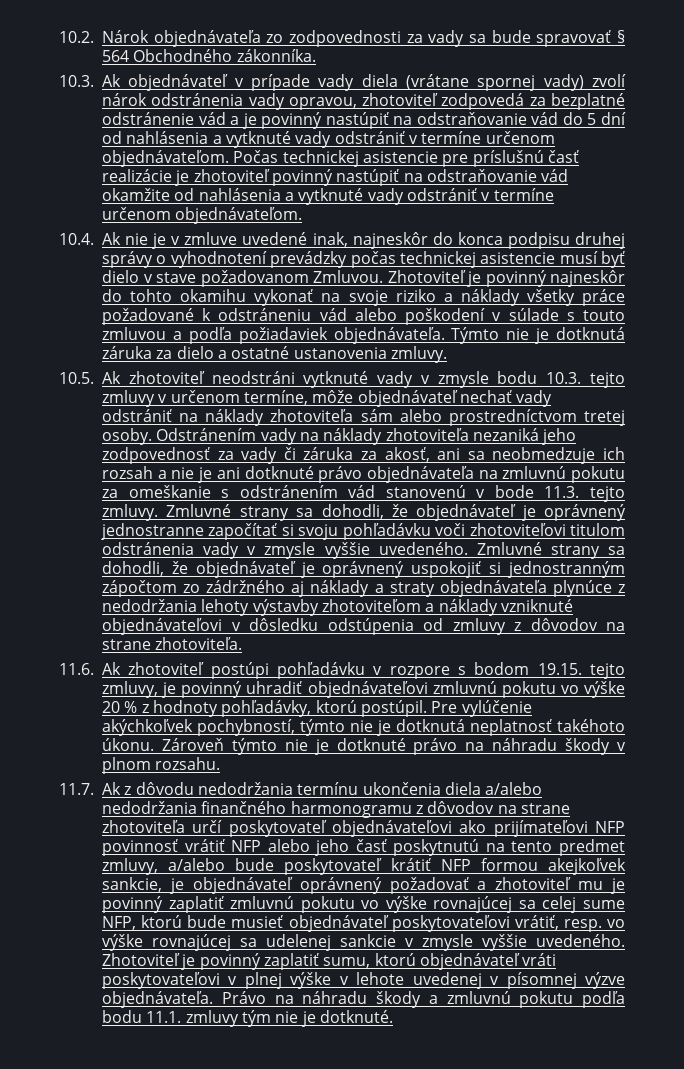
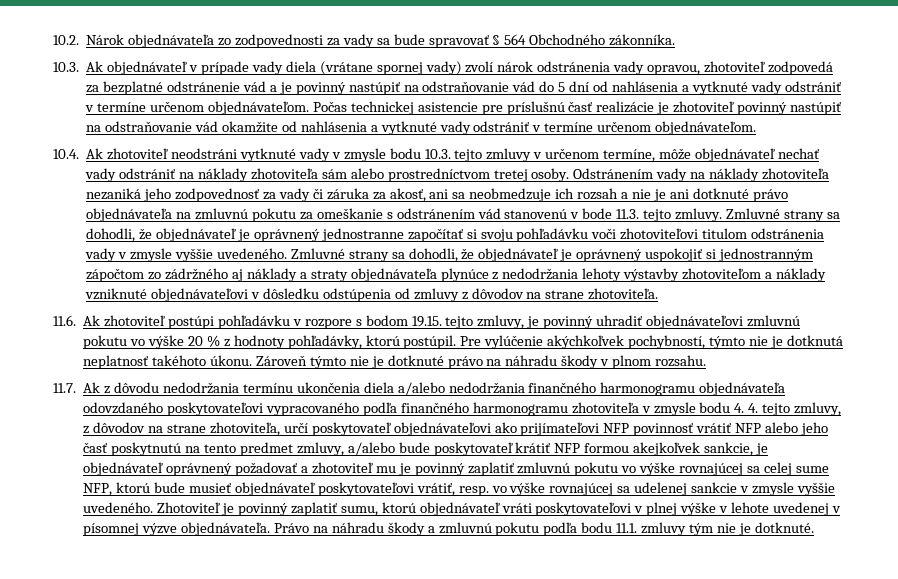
- 10.4. Ak nie je v zmluve uvedené inak, najneskôr do konca podpisu druhej správy o vyhodnotení prevádzky počas technickej asistencie musí byť dielo v stave požadovanom Zmluvou. Zhotoviteľ je povinný najneskôr do tohto okamihu vykonať na svoje riziko a náklady všetky práce požadované k odstráneniu vád alebo poškodení v súlade s touto zmluvou a podľa požiadaviek objednávateľa. Týmto nie je dotknutá záruka za dielo a ostatné ustanovenia zmluvy.
- 10.5. Ak zhotoviteľ neodstráni vytknuté vady v zmysle bodu 10.3. tejto zmluvy v určenom termíne, môže objednávateľ nechať vady odstrániť na náklady zhotoviteľa sám alebo prostredníctvom tretej osoby.
+ 10.4. Ak zhotoviteľ neodstráni vytknuté vady v zmysle bodu 10.3. tejto zmluvy v určenom termíne, môže objednávateľ nechať vady odstrániť na náklady zhotoviteľa sám alebo prostredníctvom tretej osoby.
- 11.7. Ak z dôvodu nedodržania termínu ukončenia diela a/alebo nedodržania finančného harmonogramu z dôvodov na strane zhotoviteľa určí poskytovateľ objednávateľovi ako prijímateľovi NFP povinnosť vrátiť NFP alebo jeho časť poskytnutú na tento predmet zmluvy, a/alebo bude poskytovateľ krátiť NFP formou akejkoľvek sankcie, je objednávateľ oprávnený požadovať a zhotoviteľ mu je povinný zaplatiť zmluvnú pokutu vo výške rovnajúcej sa celej sume NFP, ktorú bude musieť objednávateľ poskytovateľovi vrátiť, resp. vo výške rovnajúcej sa udelenej sankcie v zmysle vyššie uvedeného.
+ 11.7. Ak z dôvodu nedodržania termínu ukončenia diela a/alebo nedodržania finančného harmonogramu objednávateľa odovzdaného poskytovateľovi vypracovaného podľa finančného harmonogramu zhotoviteľa v zmysle bodu 4. 4. tejto zmluvy, z dôvodov na strane zhotoviteľa, určí poskytovateľ objednávateľovi ako prijímateľovi NFP povinnosť vrátiť NFP alebo jeho časť poskytnutú na tento predmet zmluvy, a/alebo bude poskytovateľ krátiť NFP formou akejkoľvek sankcie, je objednávateľ oprávnený požadovať a zhotoviteľ mu je povinný zaplatiť zmluvnú pokutu vo výške rovnajúcej sa celej sume NFP, ktorú bude musieť objednávateľ poskytovateľovi vrátiť, resp. vo výške rovnajúcej sa udelenej sankcie v zmysle vyššie uvedeného.

